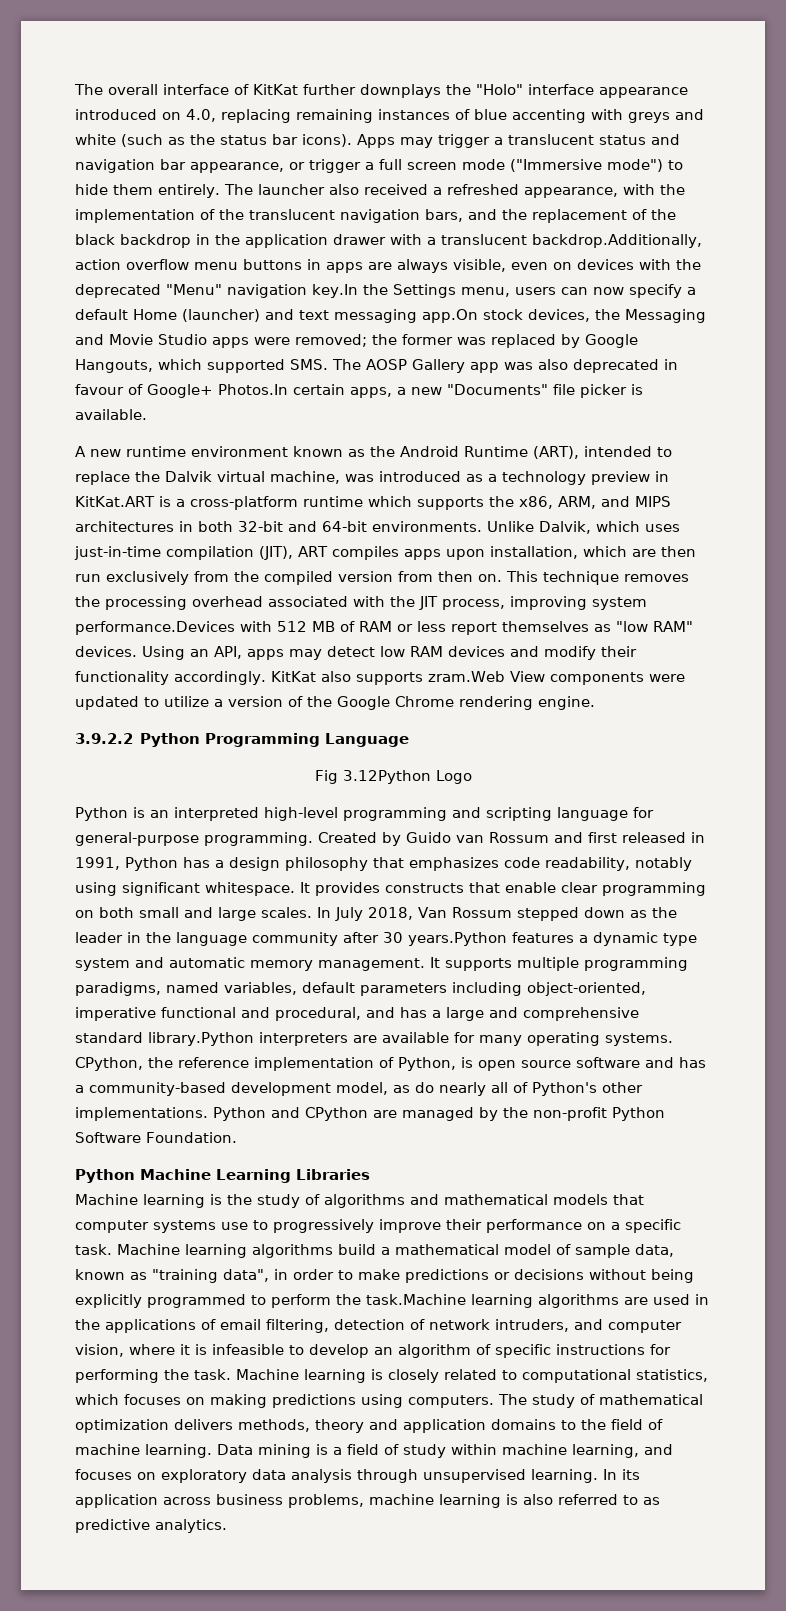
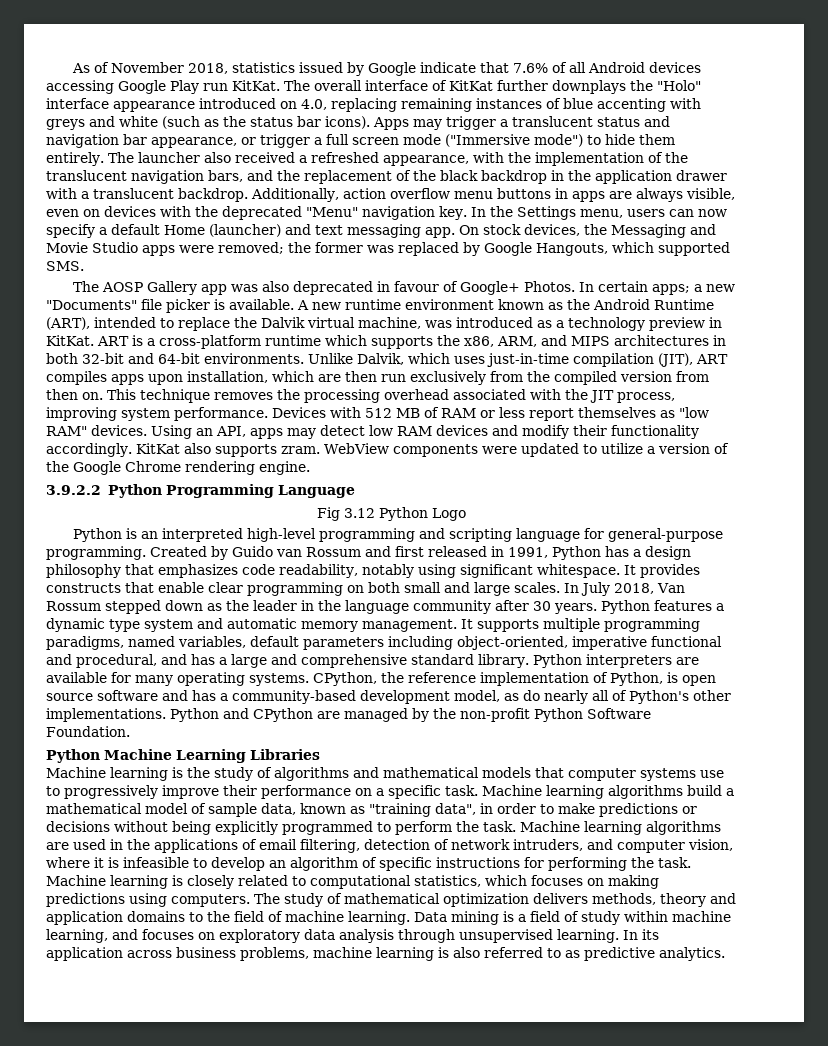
+ As of November 2018, statistics issued by Google indicate that 7.6% of all Android devices accessing Google Play run KitKat.
- The launcher also received a refreshed appearance, with the implementation of the translucent navigation bars, and the replacement of the black backdrop in the application drawer with a translucent backdrop.Additionally, action overflow menu buttons in apps are always visible, even on devices with the deprecated "Menu" navigation key.In the Settings menu, users can now specify a default Home (launcher) and text messaging app.On stock devices, the Messaging and Movie Studio apps were removed;
+ The launcher also received a refreshed appearance, with the implementation of the translucent navigation bars, and the replacement of the black backdrop in the application drawer with a translucent backdrop. Additionally, action overflow menu buttons in apps are always visible, even on devices with the deprecated "Menu" navigation key. In the Settings menu, users can now specify a default Home (launcher) and text messaging app. On stock devices, the Messaging and Movie Studio apps were removed;
- the former was replaced by Google Hangouts, which supported SMS. The AOSP Gallery app was also deprecated in favour of Google+ Photos.In certain apps, a new "Documents" file picker is available.
- A new runtime environment known as the Android Runtime (ART), intended to replace the Dalvik virtual machine, was introduced as a technology preview in KitKat.ART is a cross-platform runtime which supports the x86, ARM, and MIPS architectures in both 32-bit and 64-bit environments.
+ the former was replaced by Google Hangouts, which supported SMS.
+ The AOSP Gallery app was also deprecated in favour of Google+ Photos. In certain apps; a new "Documents" file picker is available. A new runtime environment known as the Android Runtime (ART), intended to replace the Dalvik virtual machine, was introduced as a technology preview in KitKat. ART is a cross-platform runtime which supports the x86, ARM, and MIPS architectures in both 32-bit and 64-bit environments.
- This technique removes the processing overhead associated with the JIT process, improving system performance.Devices with 512 MB of RAM or less report themselves as "low RAM" devices.
+ This technique removes the processing overhead associated with the JIT process, improving system performance. Devices with 512 MB of RAM or less report themselves as "low RAM" devices.
- KitKat also supports zram.Web View components were updated to utilize a version of the Google Chrome rendering engine.
+ KitKat also supports zram. WebView components were updated to utilize a version of the Google Chrome rendering engine.
- Fig 3.12Python Logo
+ Fig 3.12 Python Logo
- In July 2018, Van Rossum stepped down as the leader in the language community after 30 years.Python features a dynamic type system and automatic memory management.
+ In July 2018, Van Rossum stepped down as the leader in the language community after 30 years. Python features a dynamic type system and automatic memory management.
- It supports multiple programming paradigms, named variables, default parameters including object-oriented, imperative functional and procedural, and has a large and comprehensive standard library.Python interpreters are available for many operating systems.
+ It supports multiple programming paradigms, named variables, default parameters including object-oriented, imperative functional and procedural, and has a large and comprehensive standard library. Python interpreters are available for many operating systems.
- Machine learning algorithms build a mathematical model of sample data, known as "training data", in order to make predictions or decisions without being explicitly programmed to perform the task.Machine learning algorithms are used in the applications of email filtering, detection of network intruders, and computer vision, where it is infeasible to develop an algorithm of specific instructions for performing the task.
+ Machine learning algorithms build a mathematical model of sample data, known as "training data", in order to make predictions or decisions without being explicitly programmed to perform the task. Machine learning algorithms are used in the applications of email filtering, detection of network intruders, and computer vision, where it is infeasible to develop an algorithm of specific instructions for performing the task.

